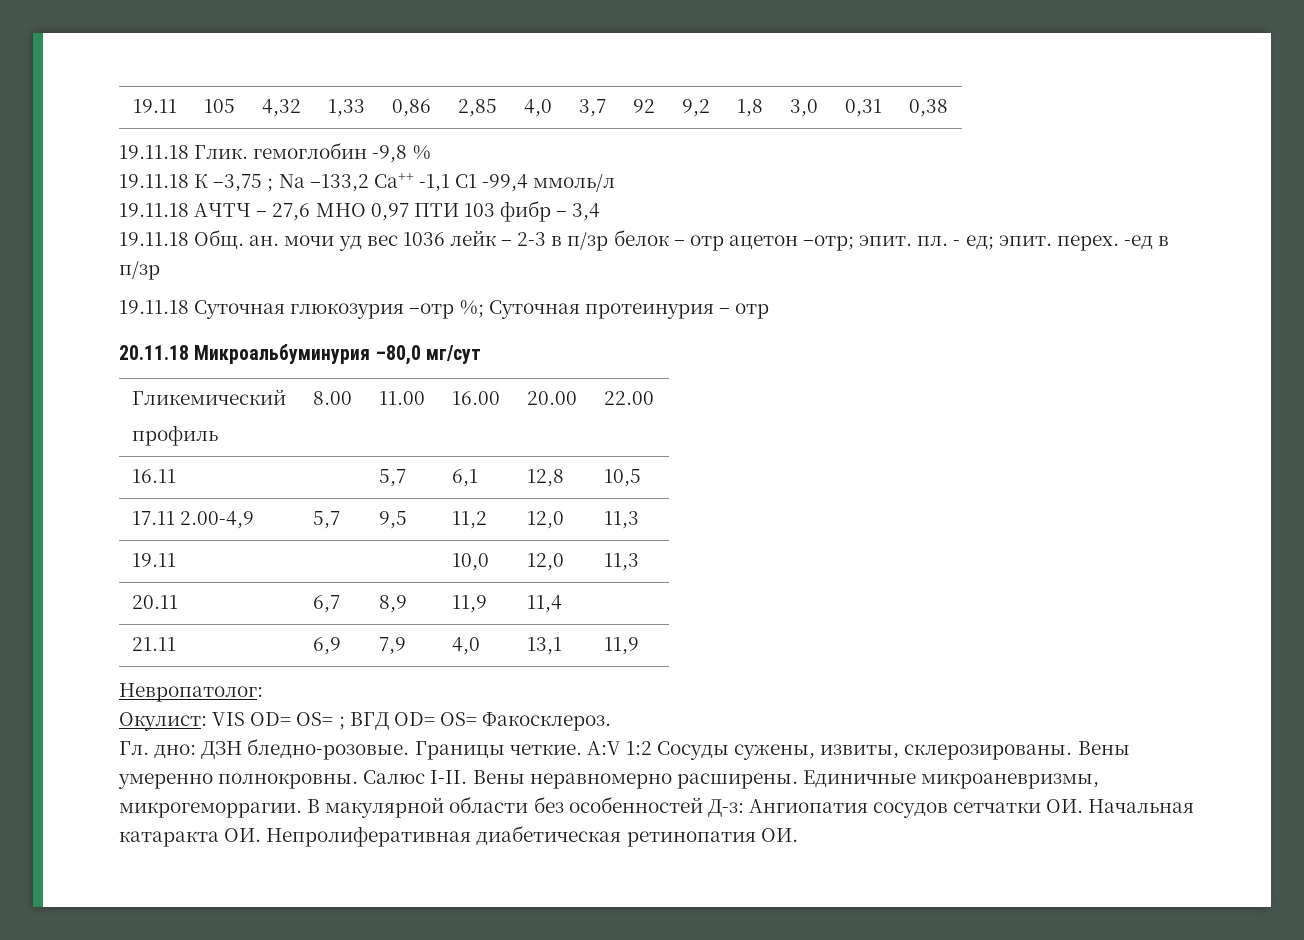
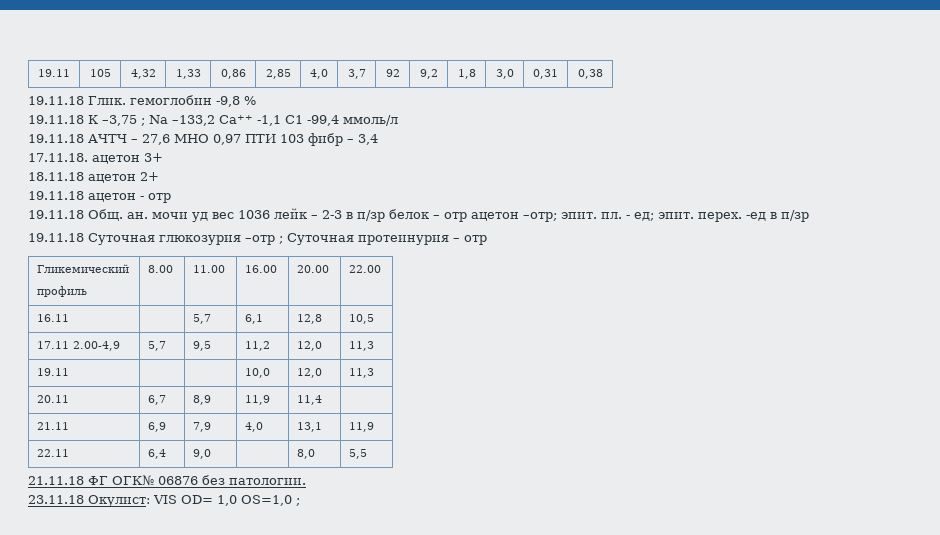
+ 17.11.18. ацетон 3+
+ 18.11.18 ацетон 2+
+ 19.11.18 ацетон - отр
- 19.11.18 Суточная глюкозурия –отр %; Суточная протеинурия – отр
+ 19.11.18 Суточная глюкозурия –отр ; Суточная протеинурия – отр
- 20.11.18 Микроальбуминурия –80,0 мг/сут
- Невропатолог:
- Окулист: VIS OD= OS= ; ВГД OD= OS= Факосклероз.
- Гл. дно: ДЗН бледно-розовые. Границы четкие. А:V 1:2 Сосуды сужены, извиты, склерозированы. Вены умеренно полнокровны. Салюс I-II. Вены неравномерно расширены. Единичные микроаневризмы, микрогеморрагии. В макулярной области без особенностей Д-з: Ангиопатия сосудов сетчатки ОИ. Начальная катаракта ОИ. Непролиферативная диабетическая ретинопатия ОИ.
+ 22.11 | 6,4 | 9,0 | | 8,0 | 5,5
+ 21.11.18 ФГ ОГК№ 06876 без патологии.
+ 23.11.18 Окулист: VIS OD= 1,0 OS=1,0 ;

